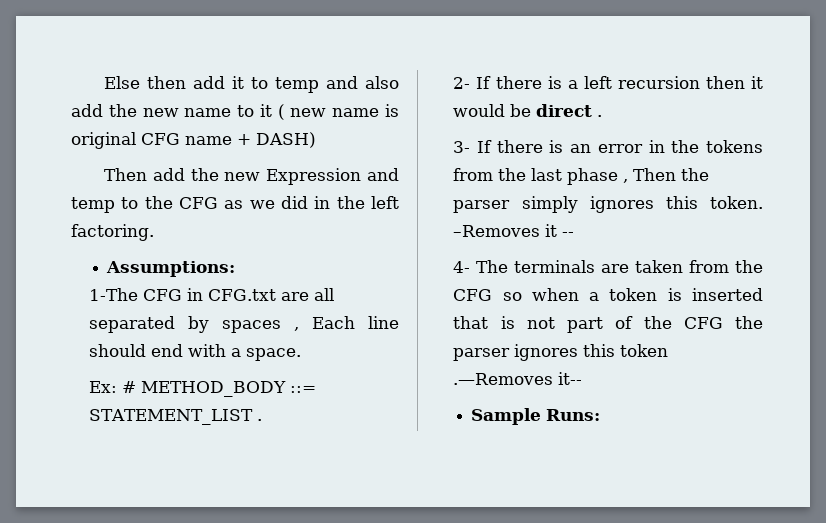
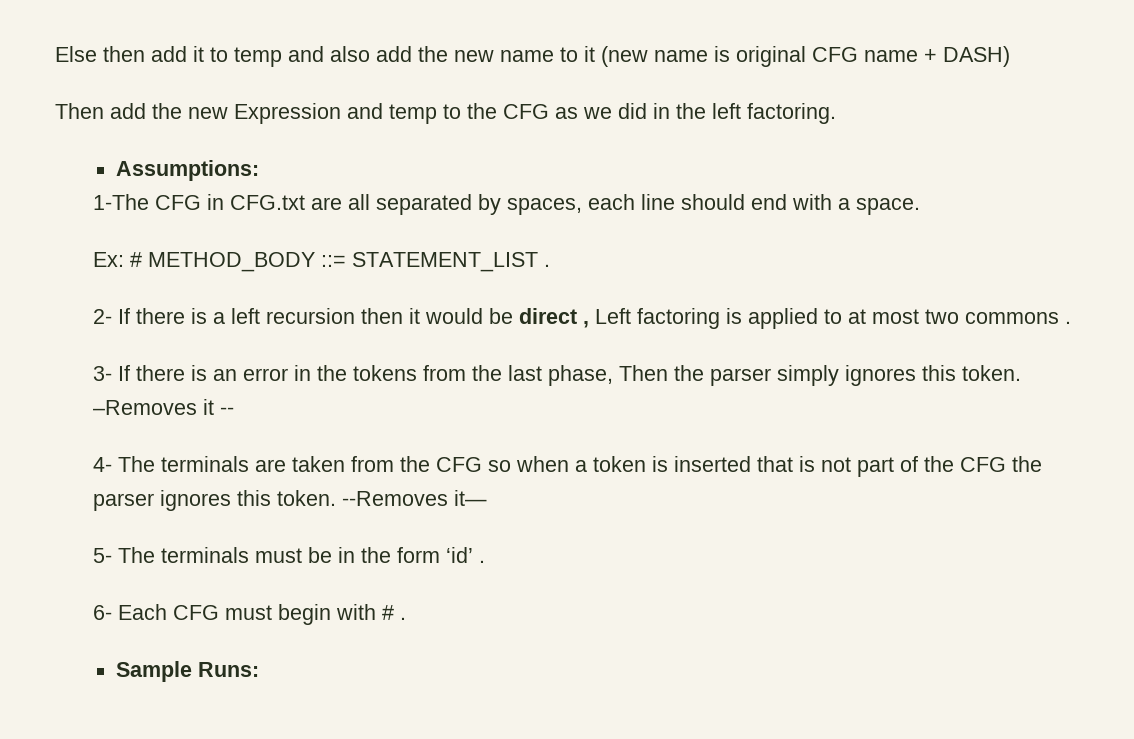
- Else then add it to temp and also add the new name to it ( new name is original CFG name + DASH)
+ Else then add it to temp and also add the new name to it (new name is original CFG name + DASH)
- 1-The CFG in CFG.txt are all separated by spaces , Each line should end with a space.
+ 1-The CFG in CFG.txt are all separated by spaces, each line should end with a space.
- 2- If there is a left recursion then it would be direct .
+ 2- If there is a left recursion then it would be direct , Left factoring is applied to at most two commons .
- 3- If there is an error in the tokens from the last phase , Then the parser simply ignores this token.
+ 3- If there is an error in the tokens from the last phase, Then the parser simply ignores this token.
- 4- The terminals are taken from the CFG so when a token is inserted that is not part of the CFG the parser ignores this token .—Removes it--
+ 4- The terminals are taken from the CFG so when a token is inserted that is not part of the CFG the parser ignores this token. --Removes it—
+ 5- The terminals must be in the form ‘id’ .
+ 6- Each CFG must begin with # .

